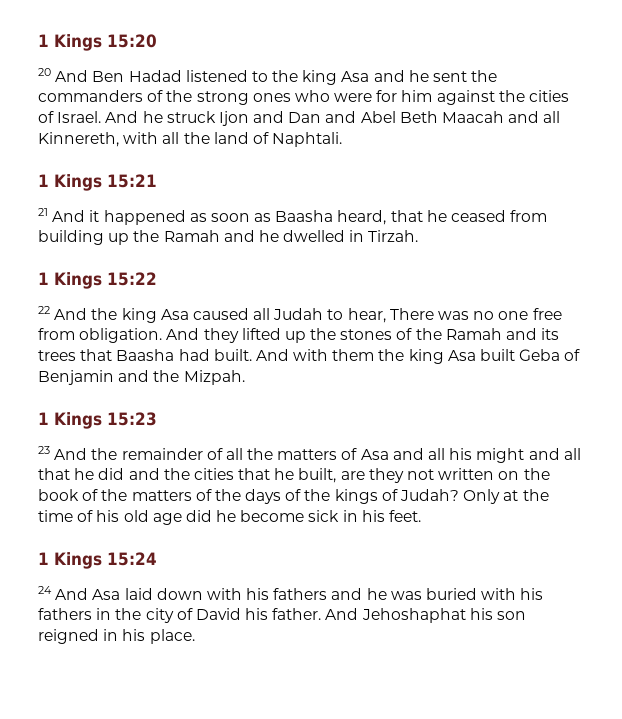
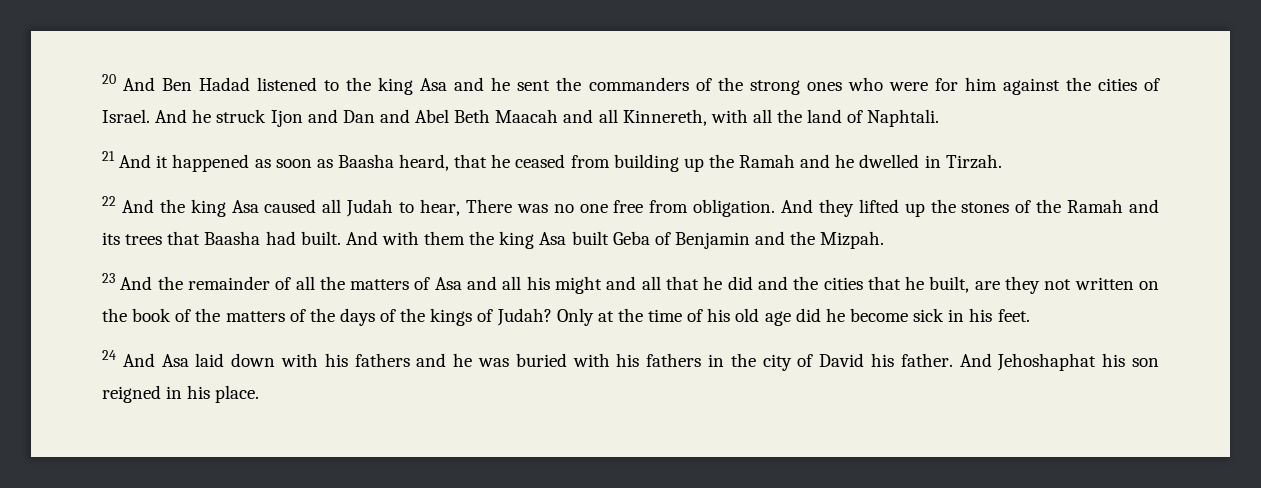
- 1 Kings 15:20
- 1 Kings 15:21
- 1 Kings 15:22
- 1 Kings 15:23
- 1 Kings 15:24

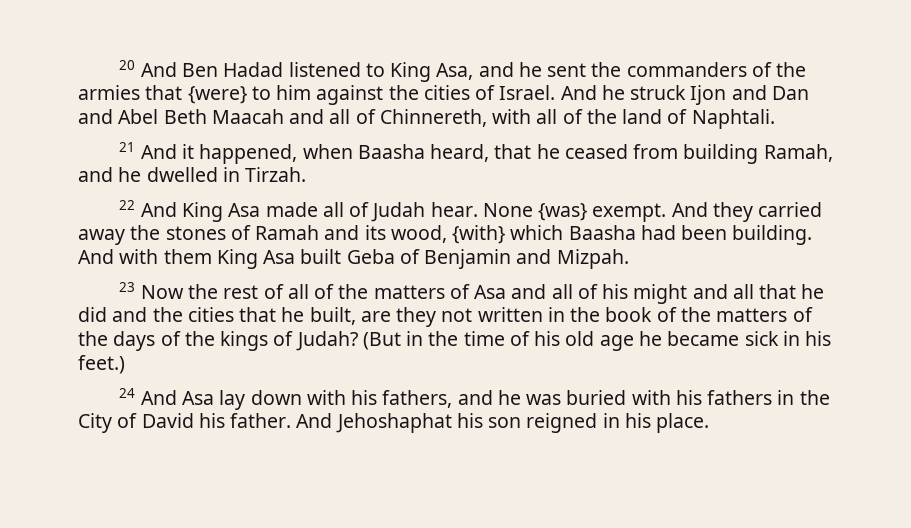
- 20 And Ben Hadad listened to the king Asa and he sent the commanders of the strong ones who were for him against the cities of Israel.
+ 20 And Ben Hadad listened to King Asa, and he sent the commanders of the armies that {were} to him against the cities of Israel.
- And he struck Ijon and Dan and Abel Beth Maacah and all Kinnereth, with all the land of Naphtali.
+ And he struck Ijon and Dan and Abel Beth Maacah and all of Chinnereth, with all of the land of Naphtali.
- 21 And it happened as soon as Baasha heard, that he ceased from building up the Ramah and he dwelled in Tirzah.
+ 21 And it happened, when Baasha heard, that he ceased from building Ramah, and he dwelled in Tirzah.
- 22 And the king Asa caused all Judah to hear, There was no one free from obligation. And they lifted up the stones of the Ramah and its trees that Baasha had built.
+ 22 And King Asa made all of Judah hear. None {was} exempt. And they carried away the stones of Ramah and its wood, {with} which Baasha had been building.
- And with them the king Asa built Geba of Benjamin and the Mizpah.
+ And with them King Asa built Geba of Benjamin and Mizpah.
- 23 And the remainder of all the matters of Asa and all his might and all that he did and the cities that he built, are they not written on the book of the matters of the days of the kings of Judah?
+ 23 Now the rest of all of the matters of Asa and all of his might and all that he did and the cities that he built, are they not written in the book of the matters of the days of the kings of Judah?
- Only at the time of his old age did he become sick in his feet.
+ (But in the time of his old age he became sick in his feet.)
- 24 And Asa laid down with his fathers and he was buried with his fathers in the city of David his father.
+ 24 And Asa lay down with his fathers, and he was buried with his fathers in the City of David his father.

